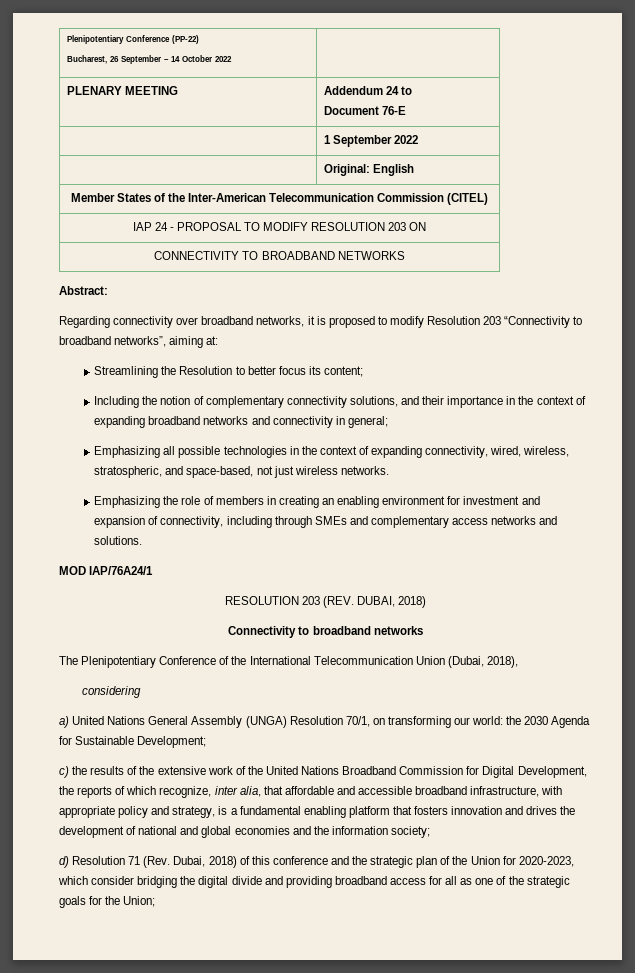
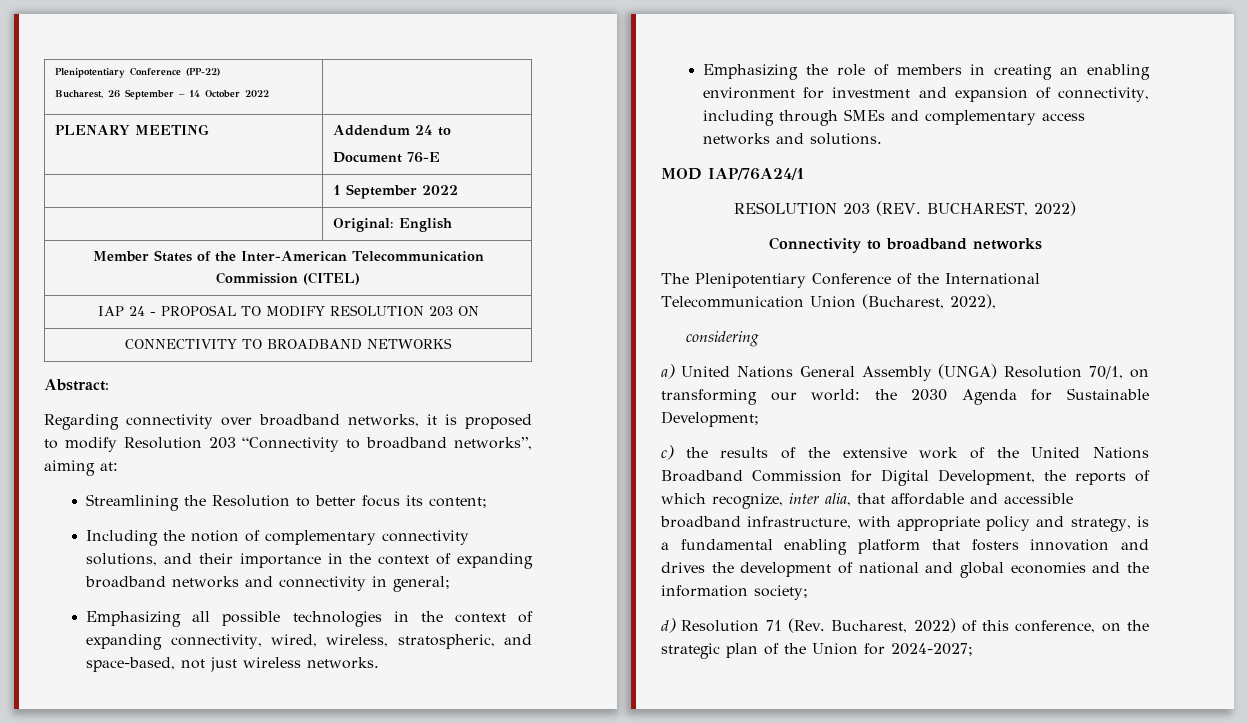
- RESOLUTION 203 (REV. DUBAI, 2018)
+ RESOLUTION 203 (REV. BUCHAREST, 2022)
- The Plenipotentiary Conference of the International Telecommunication Union (Dubai, 2018),
+ The Plenipotentiary Conference of the International Telecommunication Union (Bucharest, 2022),
- d) Resolution 71 (Rev. Dubai, 2018) of this conference and the strategic plan of the Union for 2020-2023, which consider bridging the digital divide and providing broadband access for all as one of the strategic goals for the Union;
+ d) Resolution 71 (Rev. Bucharest, 2022) of this conference, on the strategic plan of the Union for 2024-2027;

